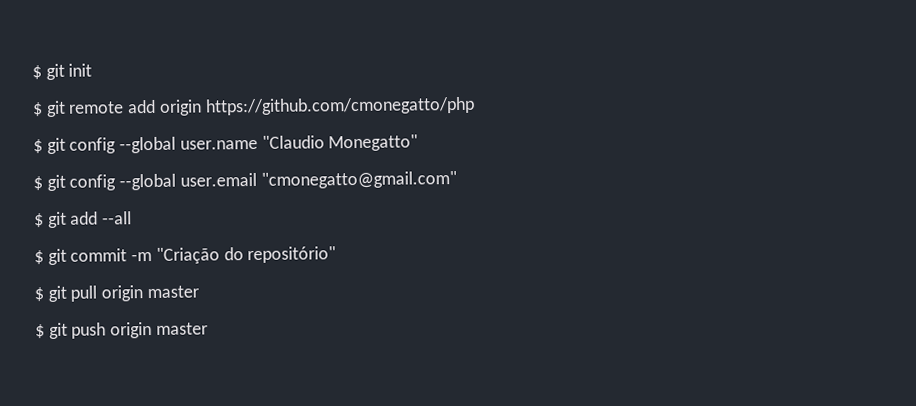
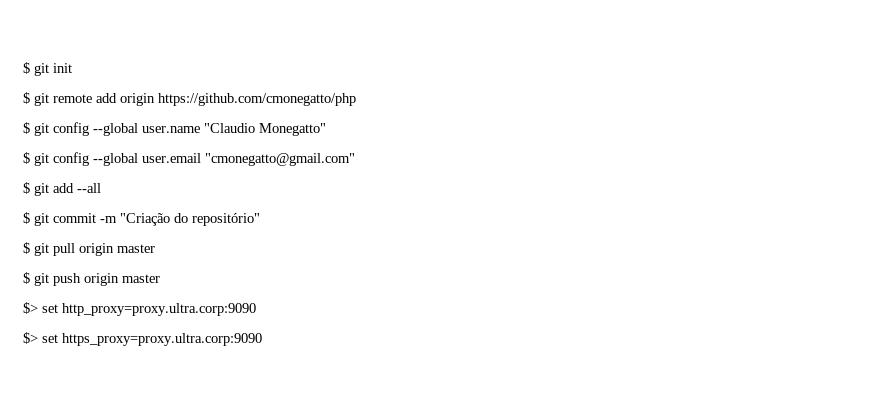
+ $> set http_proxy=proxy.ultra.corp:9090
+ $> set https_proxy=proxy.ultra.corp:9090

